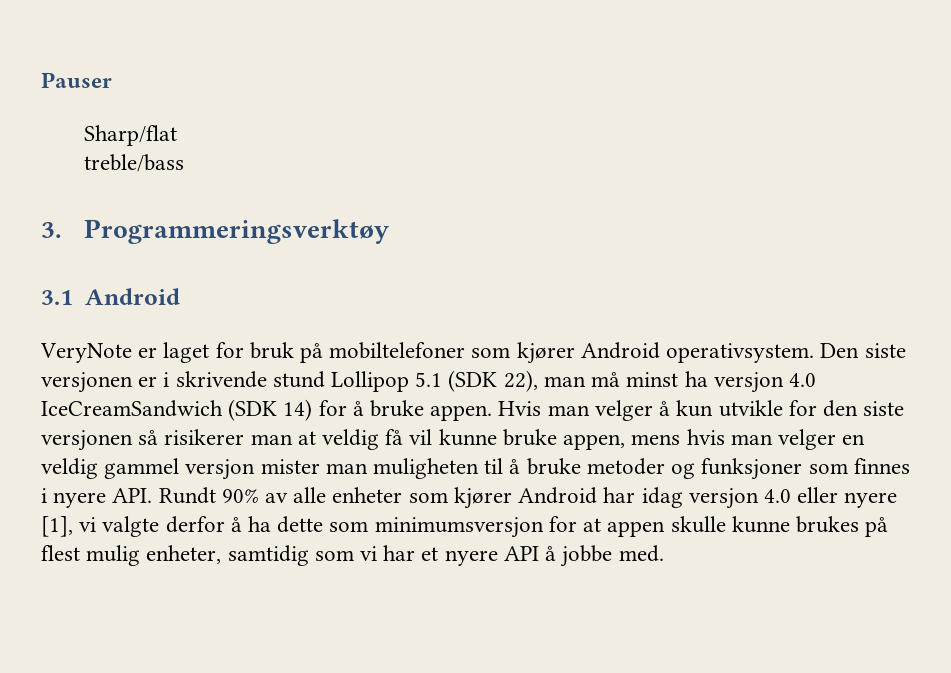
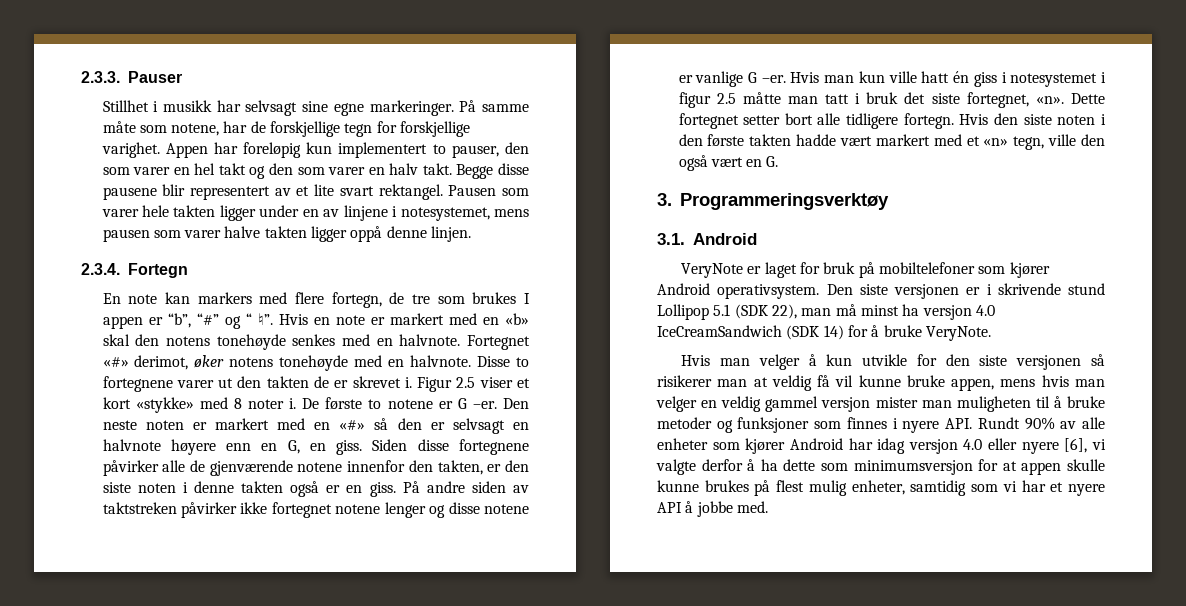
- Pauser
+ 2.3.3. Pauser
- Sharp/flat
- treble/bass
+ Stillhet i musikk har selvsagt sine egne markeringer. På samme måte som notene, har de forskjellige tegn for forskjellige varighet. Appen har foreløpig kun implementert to pauser, den som varer en hel takt og den som varer en halv takt. Begge disse pausene blir representert av et lite svart rektangel. Pausen som varer hele takten ligger under en av linjene i notesystemet, mens pausen som varer halve takten ligger oppå denne linjen.
+ 2.3.4. Fortegn
+ En note kan markers med flere fortegn, de tre som brukes I appen er “b”, “#” og “ ♮”. Hvis en note er markert med en «b» skal den notens tonehøyde senkes med en halvnote. Fortegnet «#» derimot, øker notens tonehøyde med en halvnote. Disse to fortegnene varer ut den takten de er skrevet i. Figur 2.5 viser et kort «stykke» med 8 noter i. De første to notene er G –er. Den neste noten er markert med en «#» så den er selvsagt en halvnote høyere enn en G, en giss. Siden disse fortegnene påvirker alle de gjenværende notene innenfor den takten, er den siste noten i denne takten også er en giss. På andre siden av taktstreken påvirker ikke fortegnet notene lenger og disse notene er vanlige G –er. Hvis man kun ville hatt én giss i notesystemet i figur 2.5 måtte man tatt i bruk det siste fortegnet, «n». Dette fortegnet setter bort alle tidligere fortegn. Hvis den siste noten i den første takten hadde vært markert med et «n» tegn, ville den også vært en G.
- 3.1 Android
+ 3.1. Android
- Den siste versjonen er i skrivende stund Lollipop 5.1 (SDK 22), man må minst ha versjon 4.0 IceCreamSandwich (SDK 14) for å bruke appen. Hvis man velger å kun utvikle for den siste versjonen så risikerer man at veldig få vil kunne bruke appen, mens hvis man velger en veldig gammel versjon mister man muligheten til å bruke metoder og funksjoner som finnes i nyere API. Rundt 90% av alle enheter som kjører Android har idag versjon 4.0 eller nyere [1], vi valgte derfor å ha dette som minimumsversjon for at appen skulle kunne brukes på flest mulig enheter, samtidig som vi har et nyere API å jobbe med.
+ Den siste versjonen er i skrivende stund Lollipop 5.1 (SDK 22), man må minst ha versjon 4.0 IceCreamSandwich (SDK 14) for å bruke VeryNote.
+ Hvis man velger å kun utvikle for den siste versjonen så risikerer man at veldig få vil kunne bruke appen, mens hvis man velger en veldig gammel versjon mister man muligheten til å bruke metoder og funksjoner som finnes i nyere API. Rundt 90% av alle enheter som kjører Android har idag versjon 4.0 eller nyere [6], vi valgte derfor å ha dette som minimumsversjon for at appen skulle kunne brukes på flest mulig enheter, samtidig som vi har et nyere API å jobbe med.

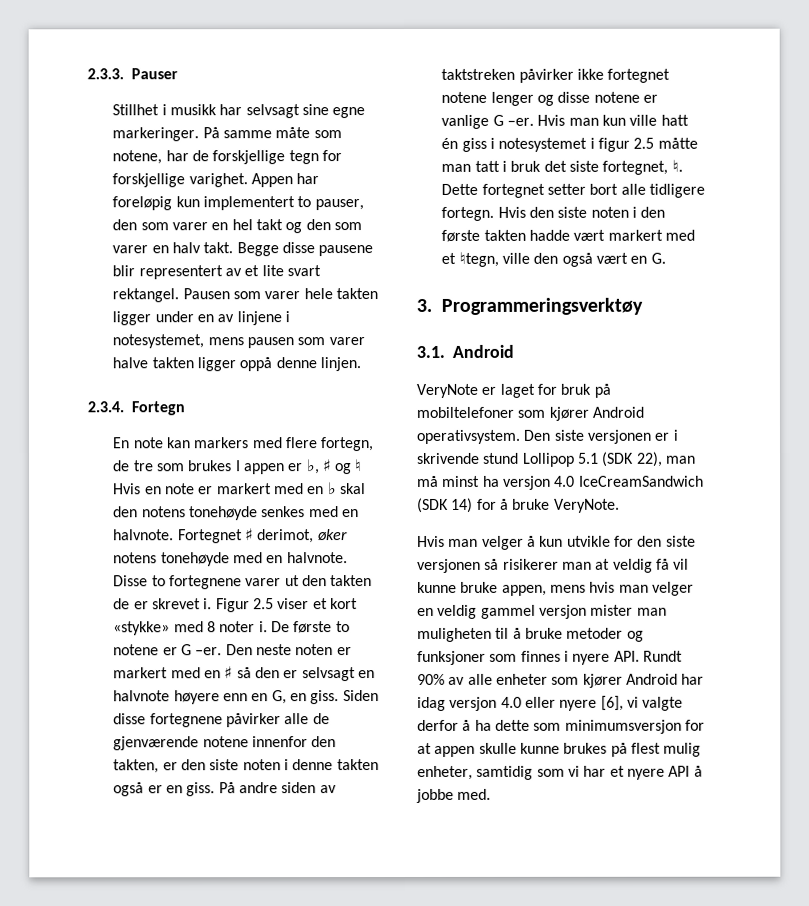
- En note kan markers med flere fortegn, de tre som brukes I appen er “b”, “#” og “ ♮”. Hvis en note er markert med en «b» skal den notens tonehøyde senkes med en halvnote.
+ En note kan markers med flere fortegn, de tre som brukes I appen er ♭, ♯ og ♮ Hvis en note er markert med en ♭ skal den notens tonehøyde senkes med en halvnote.
- Fortegnet «#» derimot, øker notens tonehøyde med en halvnote.
+ Fortegnet ♯ derimot, øker notens tonehøyde med en halvnote.
- Den neste noten er markert med en «#» så den er selvsagt en halvnote høyere enn en G, en giss.
+ Den neste noten er markert med en ♯ så den er selvsagt en halvnote høyere enn en G, en giss.
- Hvis man kun ville hatt én giss i notesystemet i figur 2.5 måtte man tatt i bruk det siste fortegnet, «n».
+ Hvis man kun ville hatt én giss i notesystemet i figur 2.5 måtte man tatt i bruk det siste fortegnet, ♮.
- Hvis den siste noten i den første takten hadde vært markert med et «n» tegn, ville den også vært en G.
+ Hvis den siste noten i den første takten hadde vært markert med et ♮tegn, ville den også vært en G.

